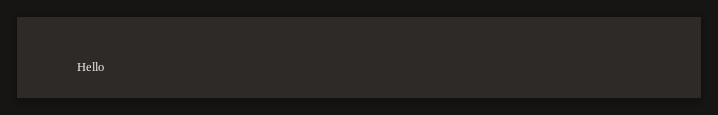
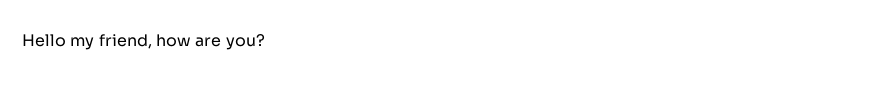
- Hello
+ Hello my friend, how are you?

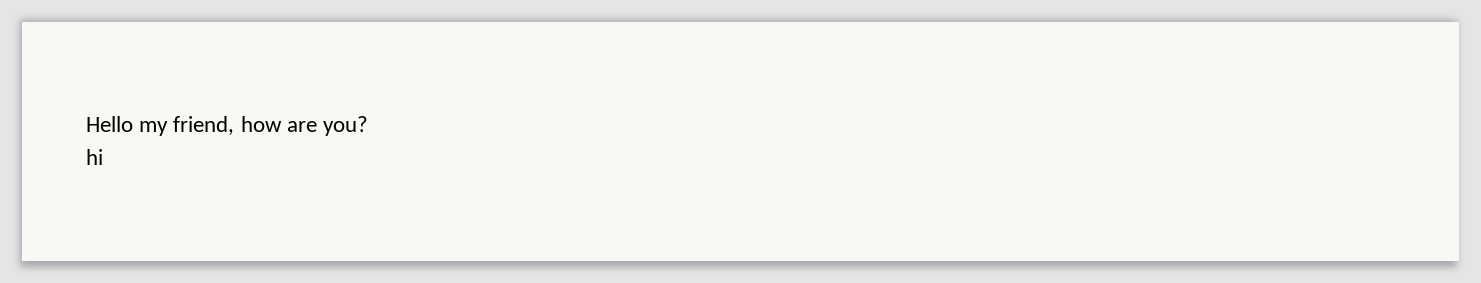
+ hi

